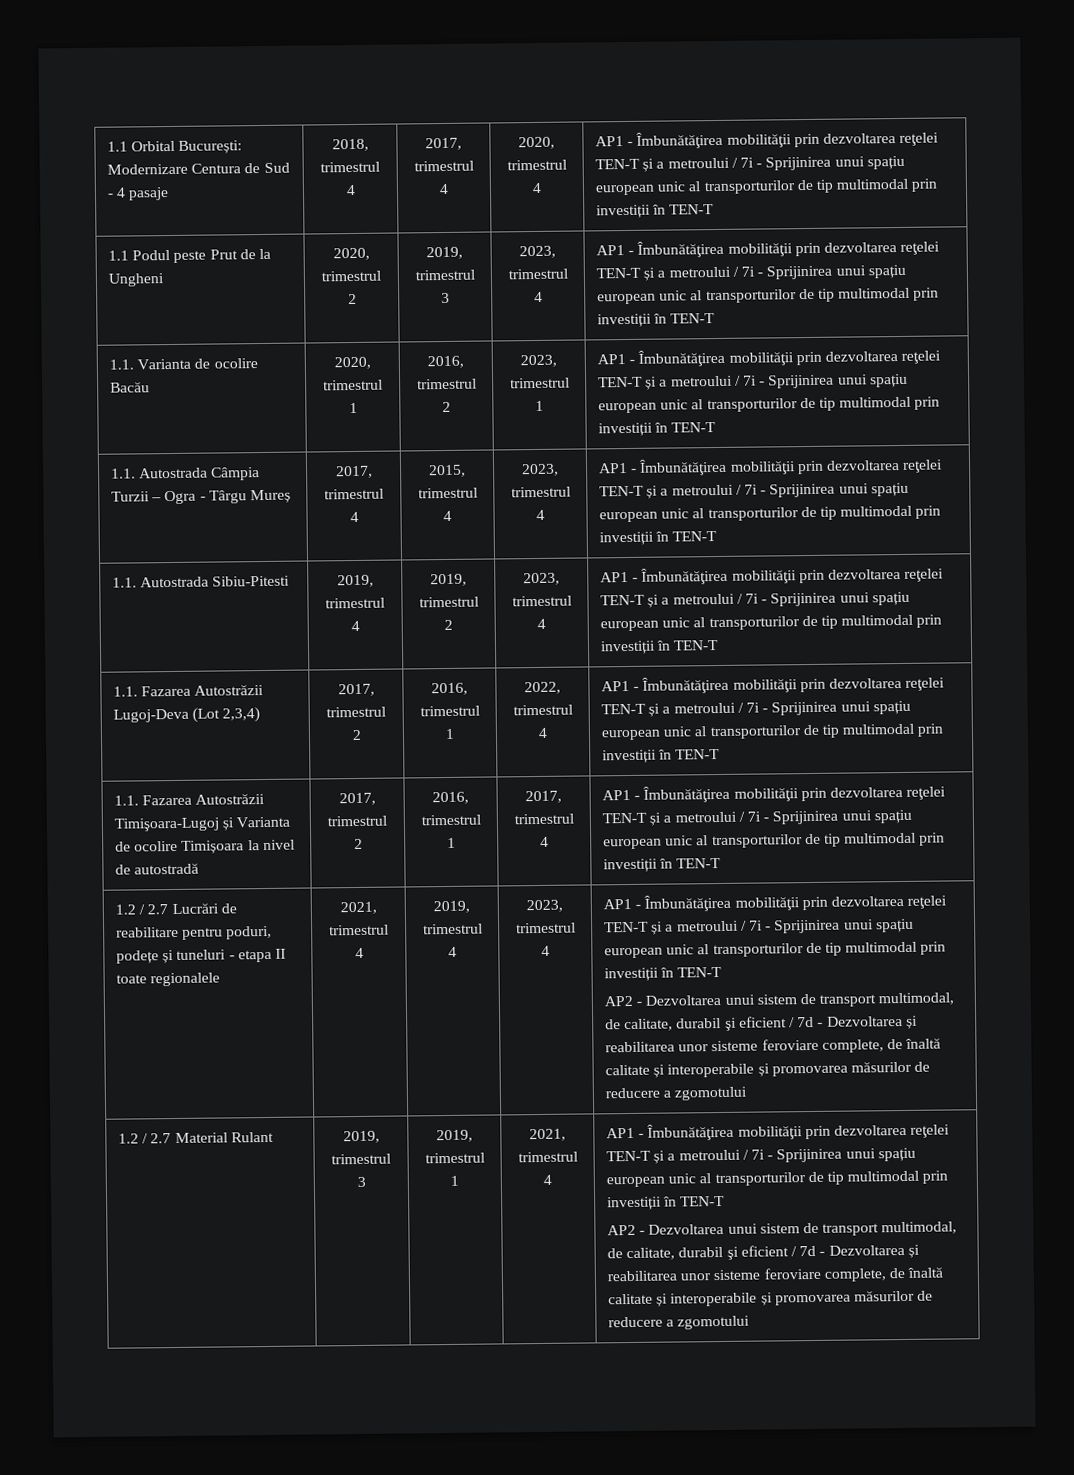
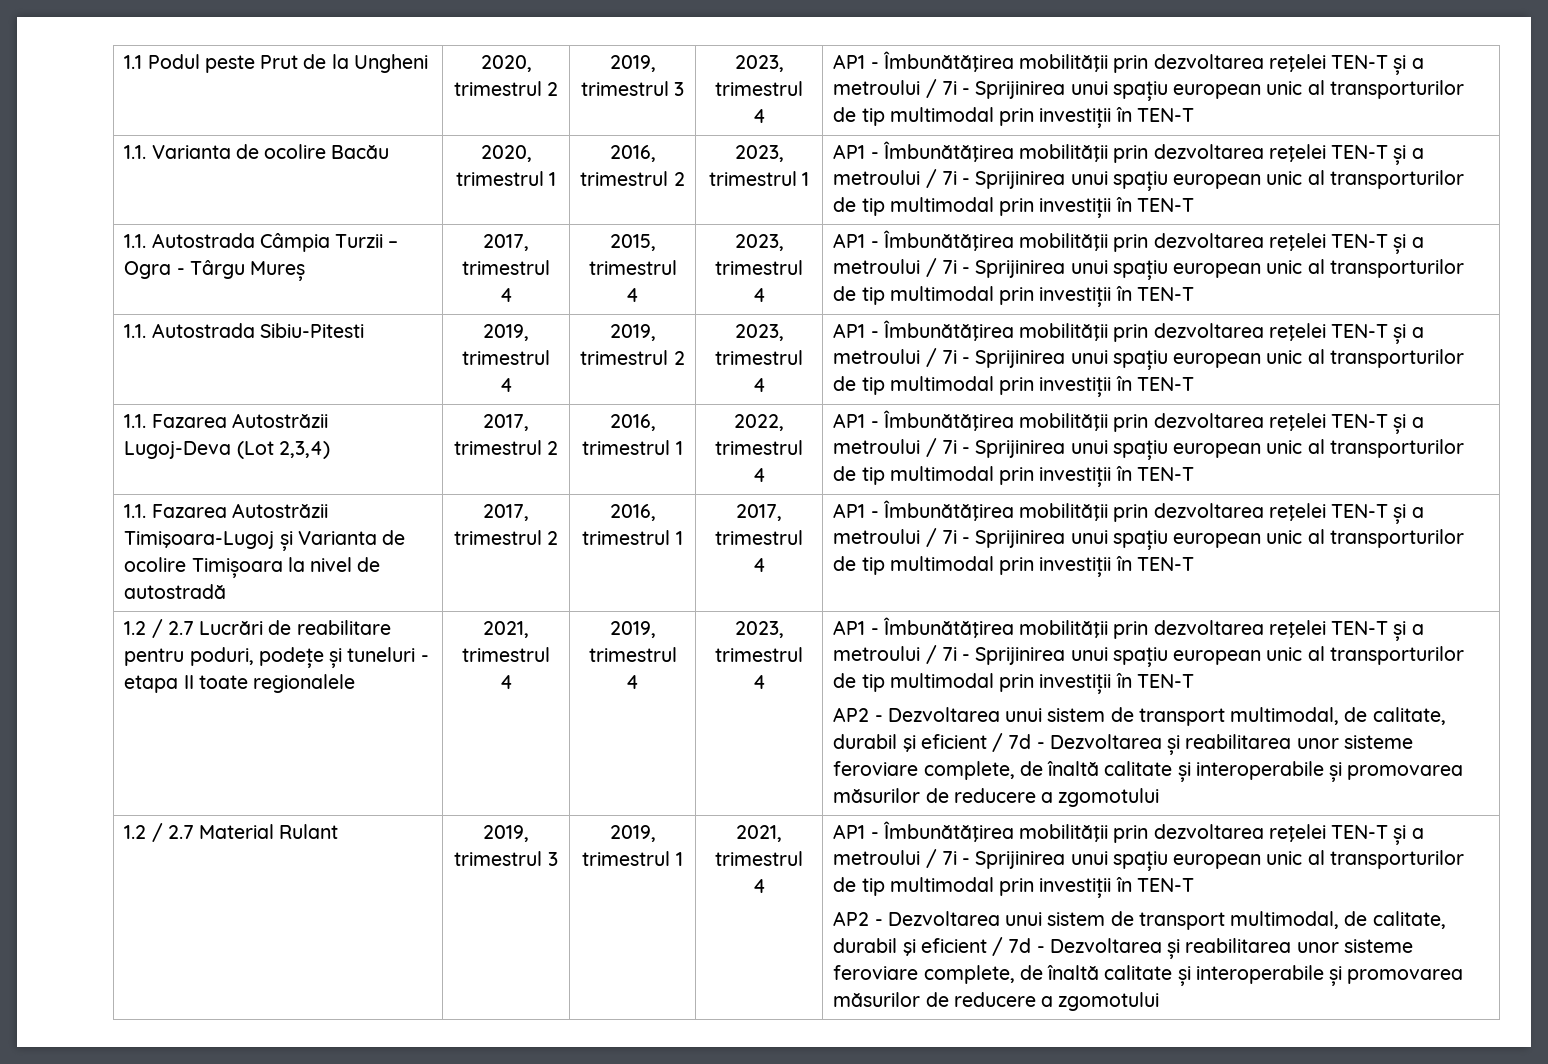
- 1.1 Orbital București: Modernizare Centura de Sud - 4 pasaje | 2018, trimestrul 4 | 2017, trimestrul 4 | 2020, trimestrul 4 | AP1 - Îmbunătăţirea mobilităţii prin dezvoltarea reţelei TEN-T și a metroului / 7i - Sprijinirea unui spațiu european unic al transporturilor de tip multimodal prin investiții în TEN-T

